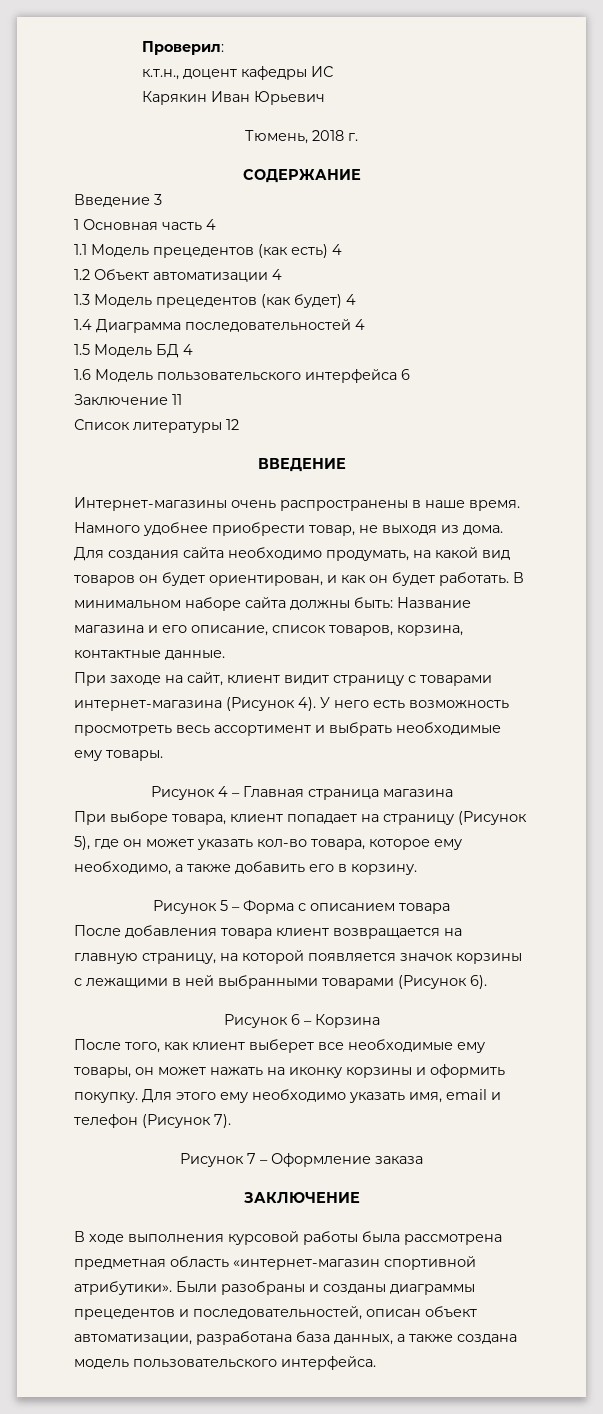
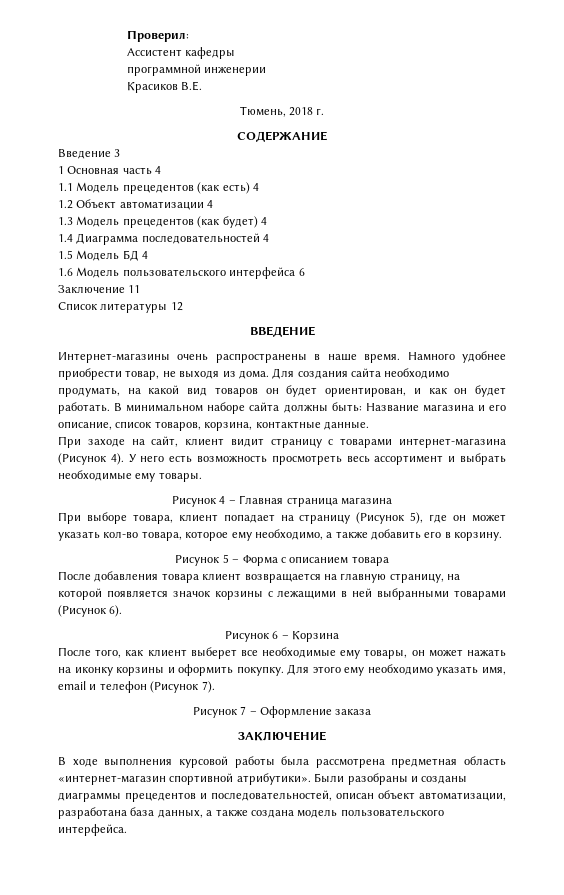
- к.т.н., доцент кафедры ИС
- Карякин Иван Юрьевич
+ Ассистент кафедры
+ программной инженерии
+ Красиков В.Е.

